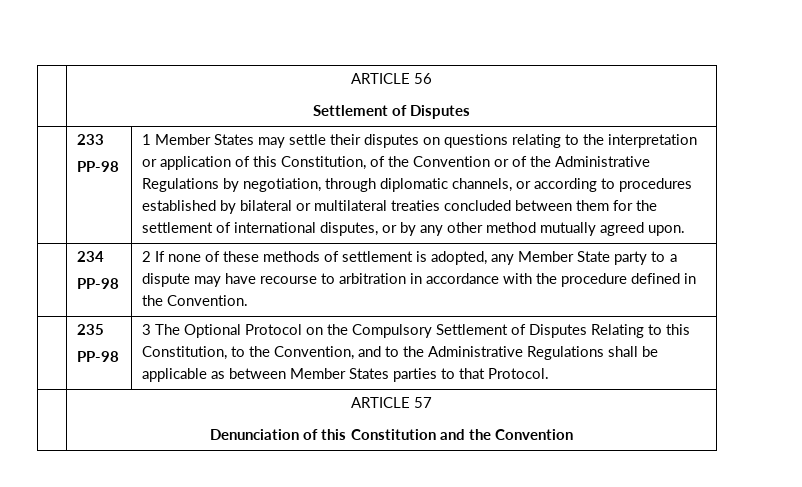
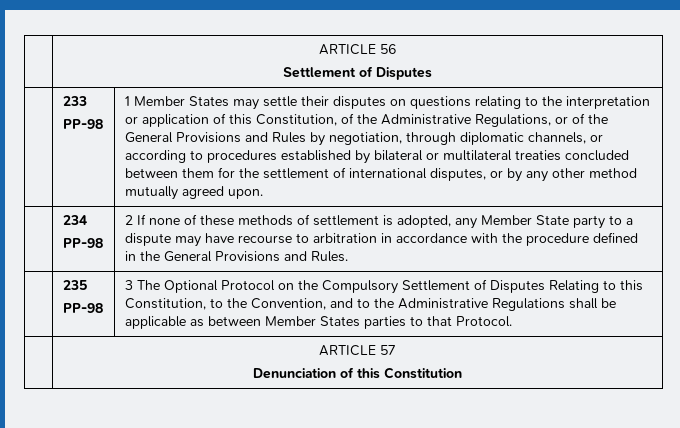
- 1 Member States may settle their disputes on questions relating to the interpretation or application of this Constitution, of the Convention or of the Administrative Regulations by negotiation, through diplomatic channels, or according to procedures established by bilateral or multilateral treaties concluded between them for the settlement of international disputes, or by any other method mutually agreed upon.
+ 1 Member States may settle their disputes on questions relating to the interpretation or application of this Constitution, of the Administrative Regulations, or of the General Provisions and Rules by negotiation, through diplomatic channels, or according to procedures established by bilateral or multilateral treaties concluded between them for the settlement of international disputes, or by any other method mutually agreed upon.
  | 234
- PP-98 | 2 If none of these methods of settlement is adopted, any Member State party to a dispute may have recourse to arbitration in accordance with the procedure defined in the Convention.
+ PP-98 | 2 If none of these methods of settlement is adopted, any Member State party to a dispute may have recourse to arbitration in accordance with the procedure defined in the General Provisions and Rules.
  | ARTICLE 57
- Denunciation of this Constitution and the Convention
+ Denunciation of this Constitution

